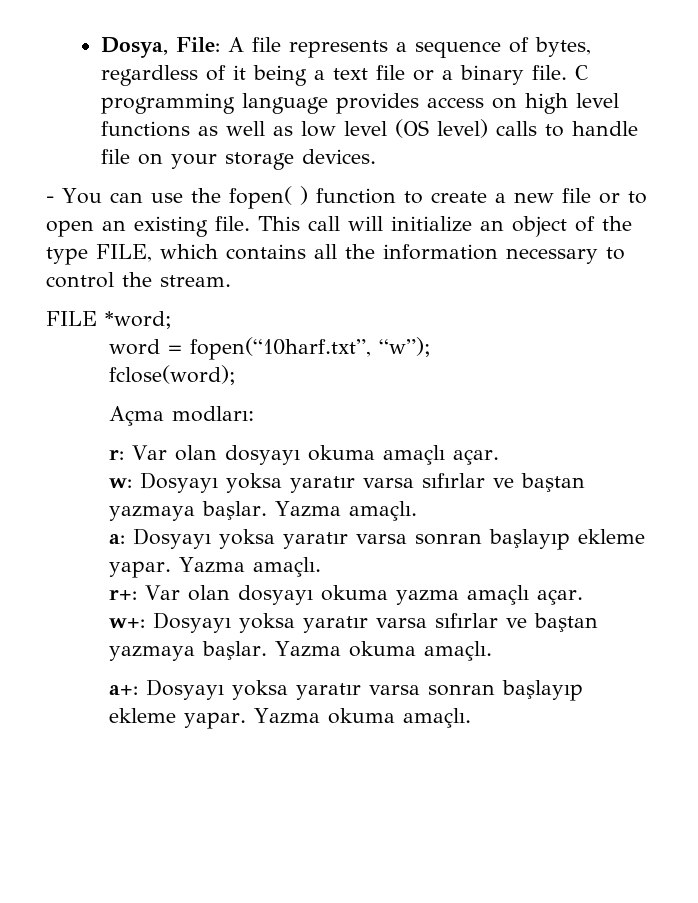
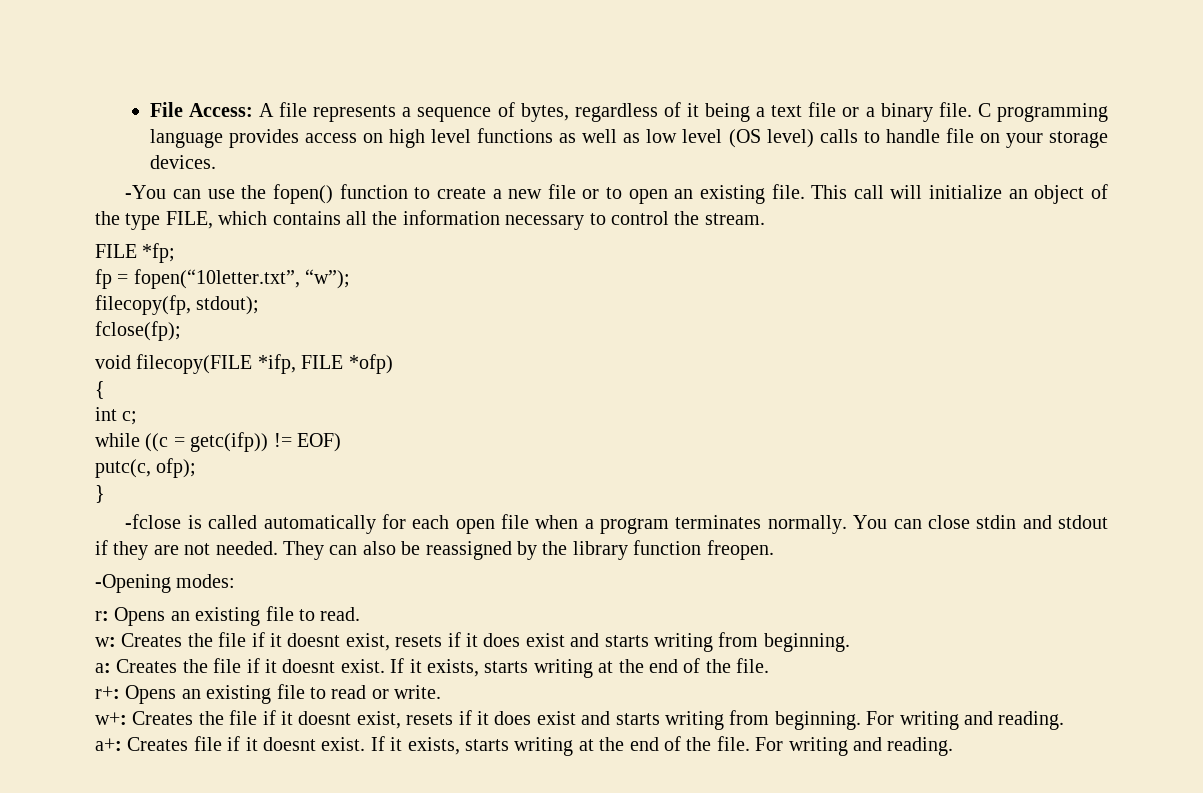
- Dosya, File: A file represents a sequence of bytes, regardless of it being a text file or a binary file.
+ File Access: A file represents a sequence of bytes, regardless of it being a text file or a binary file.
- - You can use the fopen( ) function to create a new file or to open an existing file.
+ -You can use the fopen() function to create a new file or to open an existing file.
- FILE *word;
- word = fopen(“10harf.txt”, “w”);
- fclose(word);
- Açma modları:
- r: Var olan dosyayı okuma amaçlı açar.
- w: Dosyayı yoksa yaratır varsa sıfırlar ve baştan yazmaya başlar. Yazma amaçlı.
- a: Dosyayı yoksa yaratır varsa sonran başlayıp ekleme yapar. Yazma amaçlı.
- r+: Var olan dosyayı okuma yazma amaçlı açar.
- w+: Dosyayı yoksa yaratır varsa sıfırlar ve baştan yazmaya başlar. Yazma okuma amaçlı.
- a+: Dosyayı yoksa yaratır varsa sonran başlayıp ekleme yapar. Yazma okuma amaçlı.
+ FILE *fp;
+ fp = fopen(“10letter.txt”, “w”);
+ filecopy(fp, stdout);
+ fclose(fp);
+ void filecopy(FILE *ifp, FILE *ofp)
+ {
+ int c;
+ while ((c = getc(ifp)) != EOF)
+ putc(c, ofp);
+ }
+ -fclose is called automatically for each open file when a program terminates normally. You can close stdin and stdout if they are not needed. They can also be reassigned by the library function freopen.
+ -Opening modes:
+ r: Opens an existing file to read.
+ w: Creates the file if it doesnt exist, resets if it does exist and starts writing from beginning.
+ a: Creates the file if it doesnt exist. If it exists, starts writing at the end of the file.
+ r+: Opens an existing file to read or write.
+ w+: Creates the file if it doesnt exist, resets if it does exist and starts writing from beginning. For writing and reading.
+ a+: Creates file if it doesnt exist. If it exists, starts writing at the end of the file. For writing and reading.

